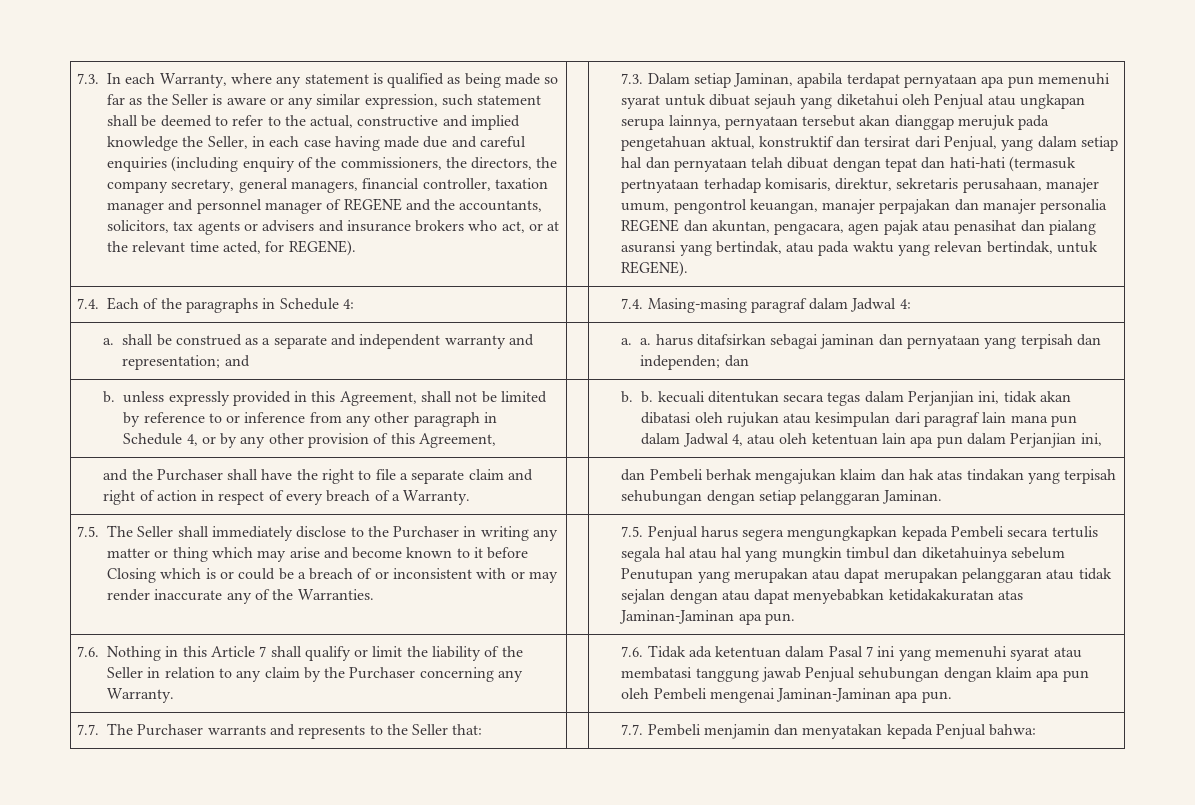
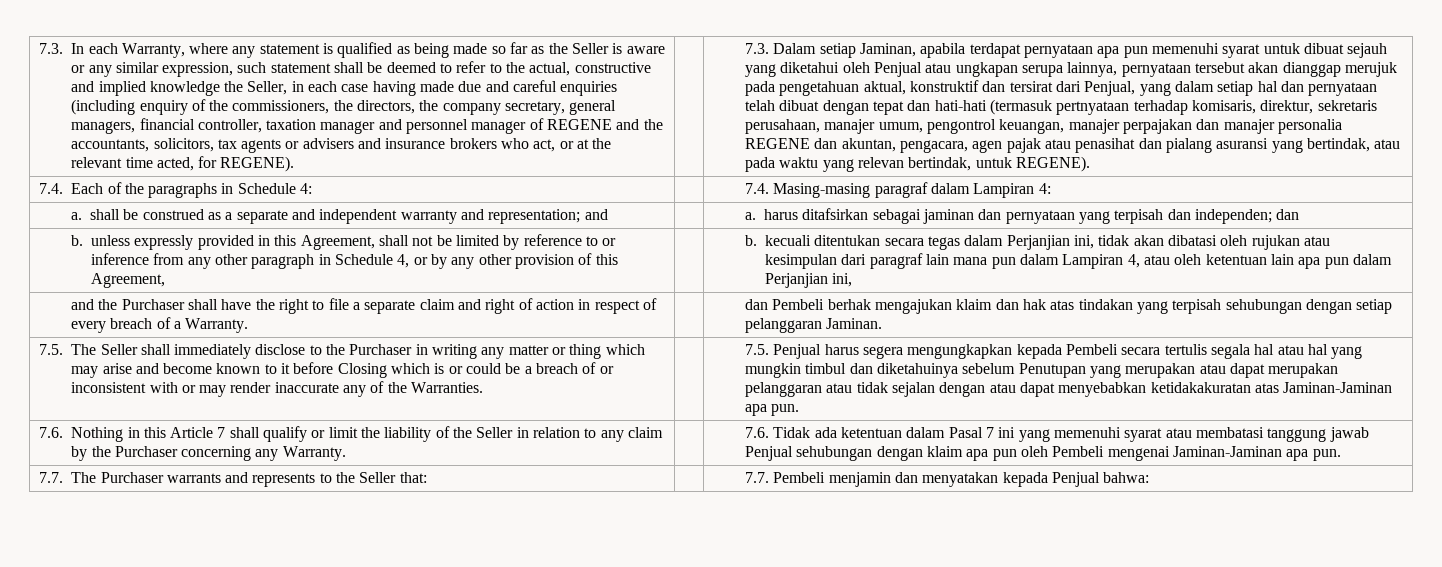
- 7.4. Each of the paragraphs in Schedule 4: | | 7.4. Masing-masing paragraf dalam Jadwal 4:
+ 7.4. Each of the paragraphs in Schedule 4: | | 7.4. Masing-masing paragraf dalam Lampiran 4:
- a. shall be construed as a separate and independent warranty and representation; and | | a. a. harus ditafsirkan sebagai jaminan dan pernyataan yang terpisah dan independen; dan
+ a. shall be construed as a separate and independent warranty and representation; and | | a. harus ditafsirkan sebagai jaminan dan pernyataan yang terpisah dan independen; dan
- b. b. kecuali ditentukan secara tegas dalam Perjanjian ini, tidak akan dibatasi oleh rujukan atau kesimpulan dari paragraf lain mana pun dalam Jadwal 4, atau oleh ketentuan lain apa pun dalam Perjanjian ini,
+ b. kecuali ditentukan secara tegas dalam Perjanjian ini, tidak akan dibatasi oleh rujukan atau kesimpulan dari paragraf lain mana pun dalam Lampiran 4, atau oleh ketentuan lain apa pun dalam Perjanjian ini,

